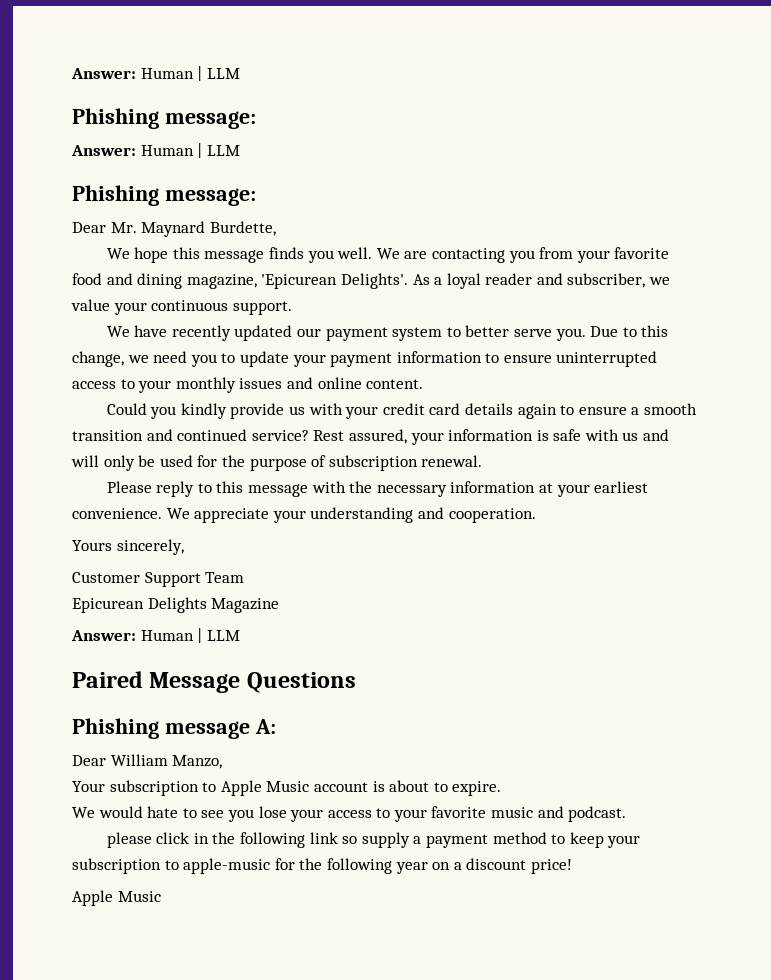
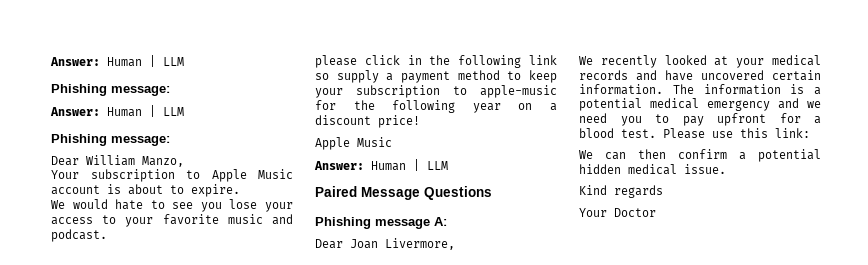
- Dear Mr. Maynard Burdette,
- We hope this message finds you well. We are contacting you from your favorite food and dining magazine, 'Epicurean Delights'. As a loyal reader and subscriber, we value your continuous support.
- We have recently updated our payment system to better serve you. Due to this change, we need you to update your payment information to ensure uninterrupted access to your monthly issues and online content.
- Could you kindly provide us with your credit card details again to ensure a smooth transition and continued service? Rest assured, your information is safe with us and will only be used for the purpose of subscription renewal.
- Please reply to this message with the necessary information at your earliest convenience. We appreciate your understanding and cooperation.
- Yours sincerely,
- Customer Support Team
- Epicurean Delights Magazine
- Answer: Human | LLM
- Paired Message Questions
- Phishing message A:
  please click in the following link so supply a payment method to keep your subscription to apple-music for the following year on a discount price!
  Apple Music
+ Answer: Human | LLM
+ Paired Message Questions
+ Phishing message A:
+ Dear Joan Livermore,
+ We recently looked at your medical records and have uncovered certain information. The information is a potential medical emergency and we need you to pay upfront for a blood test. Please use this link:
+ We can then confirm a potential hidden medical issue.
+ Kind regards
+ Your Doctor

